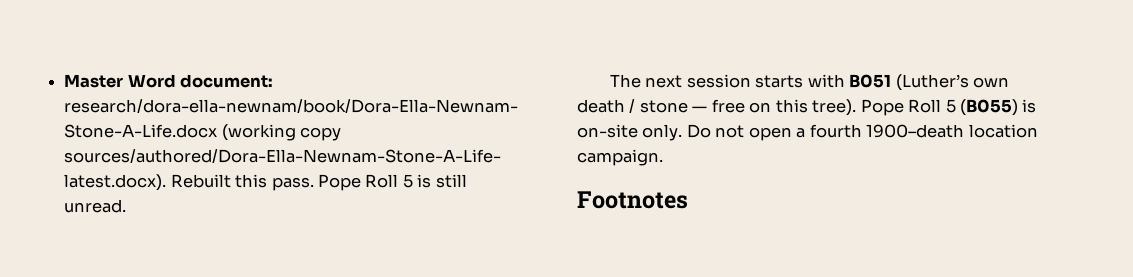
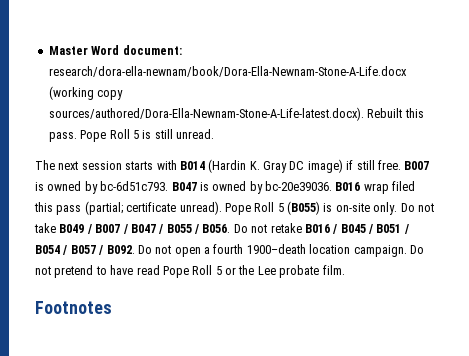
- The next session starts with B051 (Luther’s own death / stone — free on this tree).
+ The next session starts with B014 (Hardin K. Gray DC image) if still free. B007 is owned by bc-6d51c793. B047 is owned by bc-20e39036. B016 wrap filed this pass (partial; certificate unread).
- Do not open a fourth 1900–death location campaign.
+ Do not take B049 / B007 / B047 / B055 / B056. Do not retake B016 / B045 / B051 / B054 / B057 / B092. Do not open a fourth 1900–death location campaign. Do not pretend to have read Pope Roll 5 or the Lee probate film.

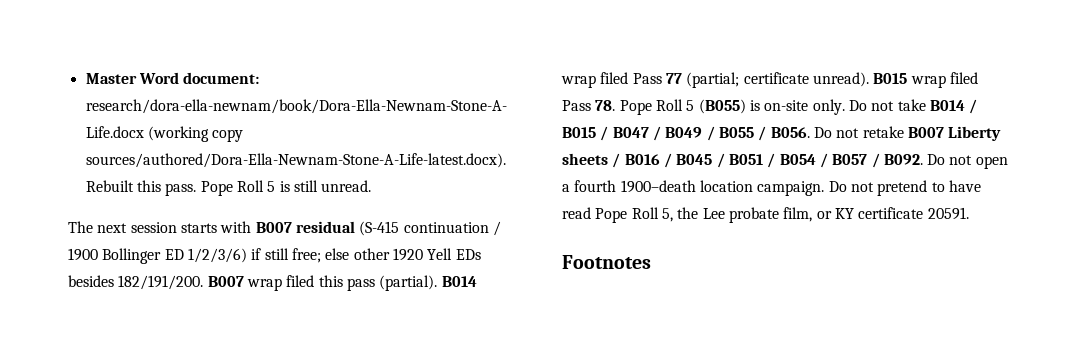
- The next session starts with B014 (Hardin K. Gray DC image) if still free. B007 is owned by bc-6d51c793. B047 is owned by bc-20e39036. B016 wrap filed this pass (partial; certificate unread). Pope Roll 5 (B055) is on-site only.
+ The next session starts with B007 residual (S-415 continuation / 1900 Bollinger ED 1/2/3/6) if still free; else other 1920 Yell EDs besides 182/191/200. B007 wrap filed this pass (partial). B014 wrap filed Pass 77 (partial; certificate unread). B015 wrap filed Pass 78. Pope Roll 5 (B055) is on-site only.
- Do not take B049 / B007 / B047 / B055 / B056.
+ Do not take B014 / B015 / B047 / B049 / B055 / B056.
- Do not retake B016 / B045 / B051 / B054 / B057 / B092.
+ Do not retake B007 Liberty sheets / B016 / B045 / B051 / B054 / B057 / B092.
- Do not pretend to have read Pope Roll 5 or the Lee probate film.
+ Do not pretend to have read Pope Roll 5, the Lee probate film, or KY certificate 20591.

